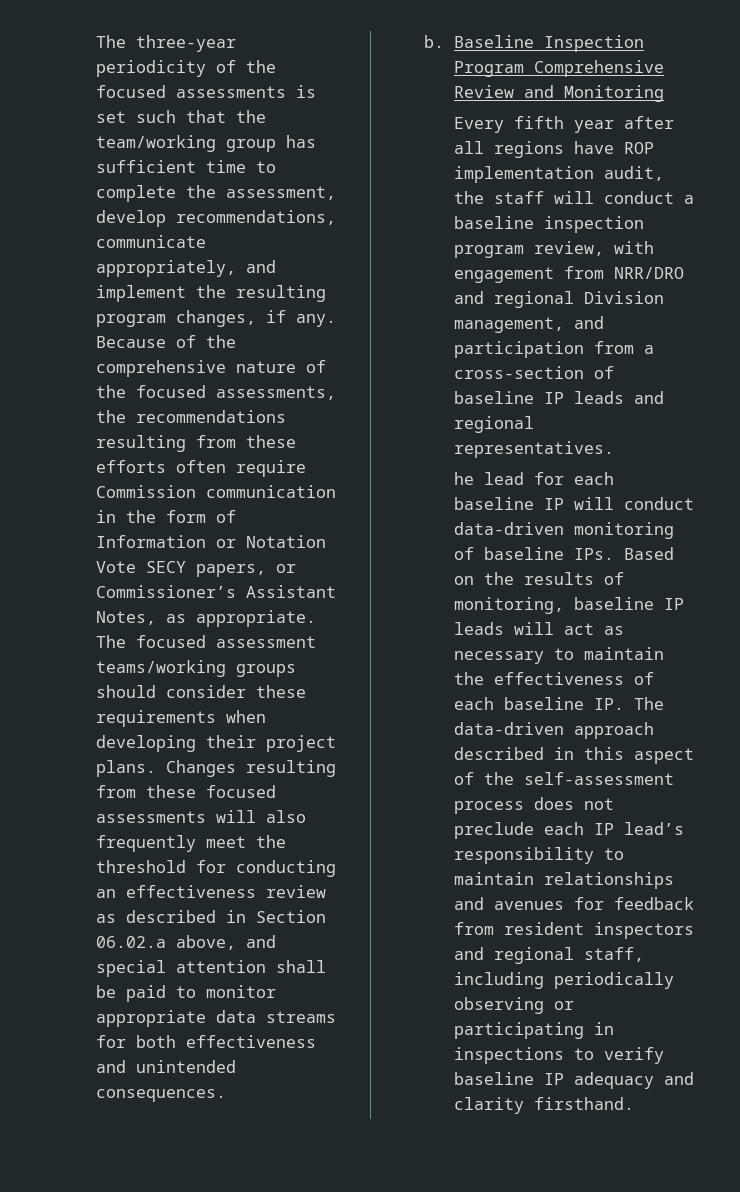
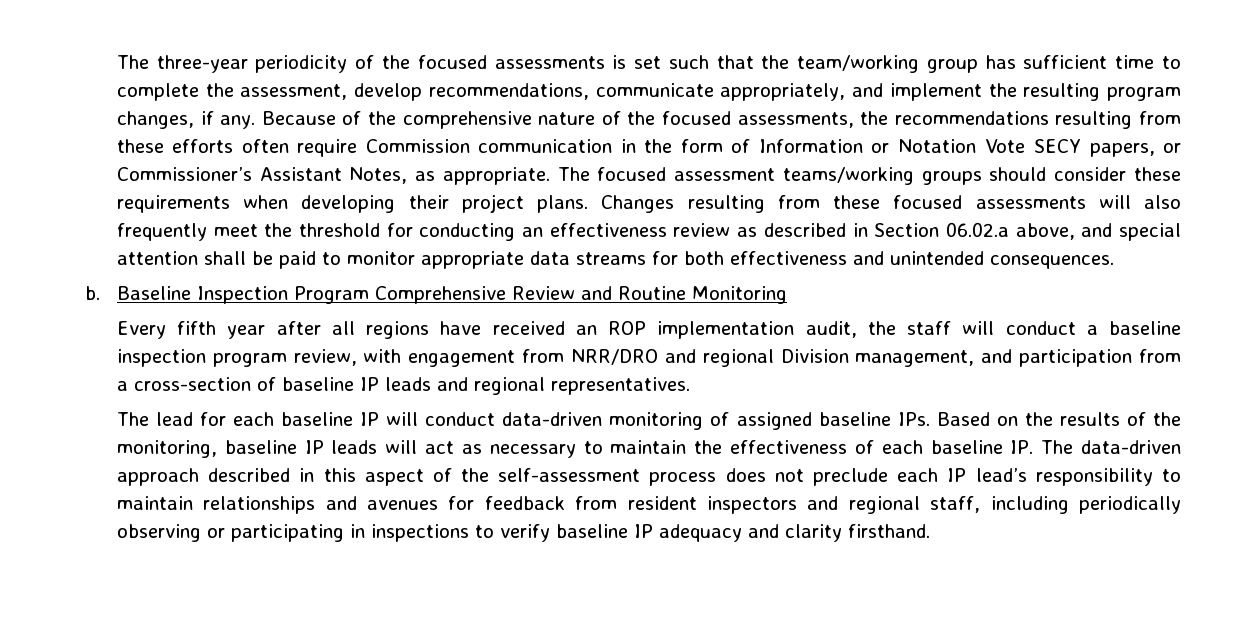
- Baseline Inspection Program Comprehensive Review and Monitoring
+ Baseline Inspection Program Comprehensive Review and Routine Monitoring
- Every fifth year after all regions have ROP implementation audit, the staff will conduct a baseline inspection program review, with engagement from NRR/DRO and regional Division management, and participation from a cross-section of baseline IP leads and regional representatives.
+ Every fifth year after all regions have received an ROP implementation audit, the staff will conduct a baseline inspection program review, with engagement from NRR/DRO and regional Division management, and participation from a cross-section of baseline IP leads and regional representatives.
- he lead for each baseline IP will conduct data-driven monitoring of baseline IPs. Based on the results of monitoring, baseline IP leads will act as necessary to maintain the effectiveness of each baseline IP. The data-driven approach described in this aspect of the self-assessment process does not preclude each IP lead’s responsibility to maintain relationships and avenues for feedback from resident inspectors and regional staff, including periodically observing or participating in inspections to verify baseline IP adequacy and clarity firsthand.
+ The lead for each baseline IP will conduct data-driven monitoring of assigned baseline IPs. Based on the results of the monitoring, baseline IP leads will act as necessary to maintain the effectiveness of each baseline IP. The data-driven approach described in this aspect of the self-assessment process does not preclude each IP lead’s responsibility to maintain relationships and avenues for feedback from resident inspectors and regional staff, including periodically observing or participating in inspections to verify baseline IP adequacy and clarity firsthand.

